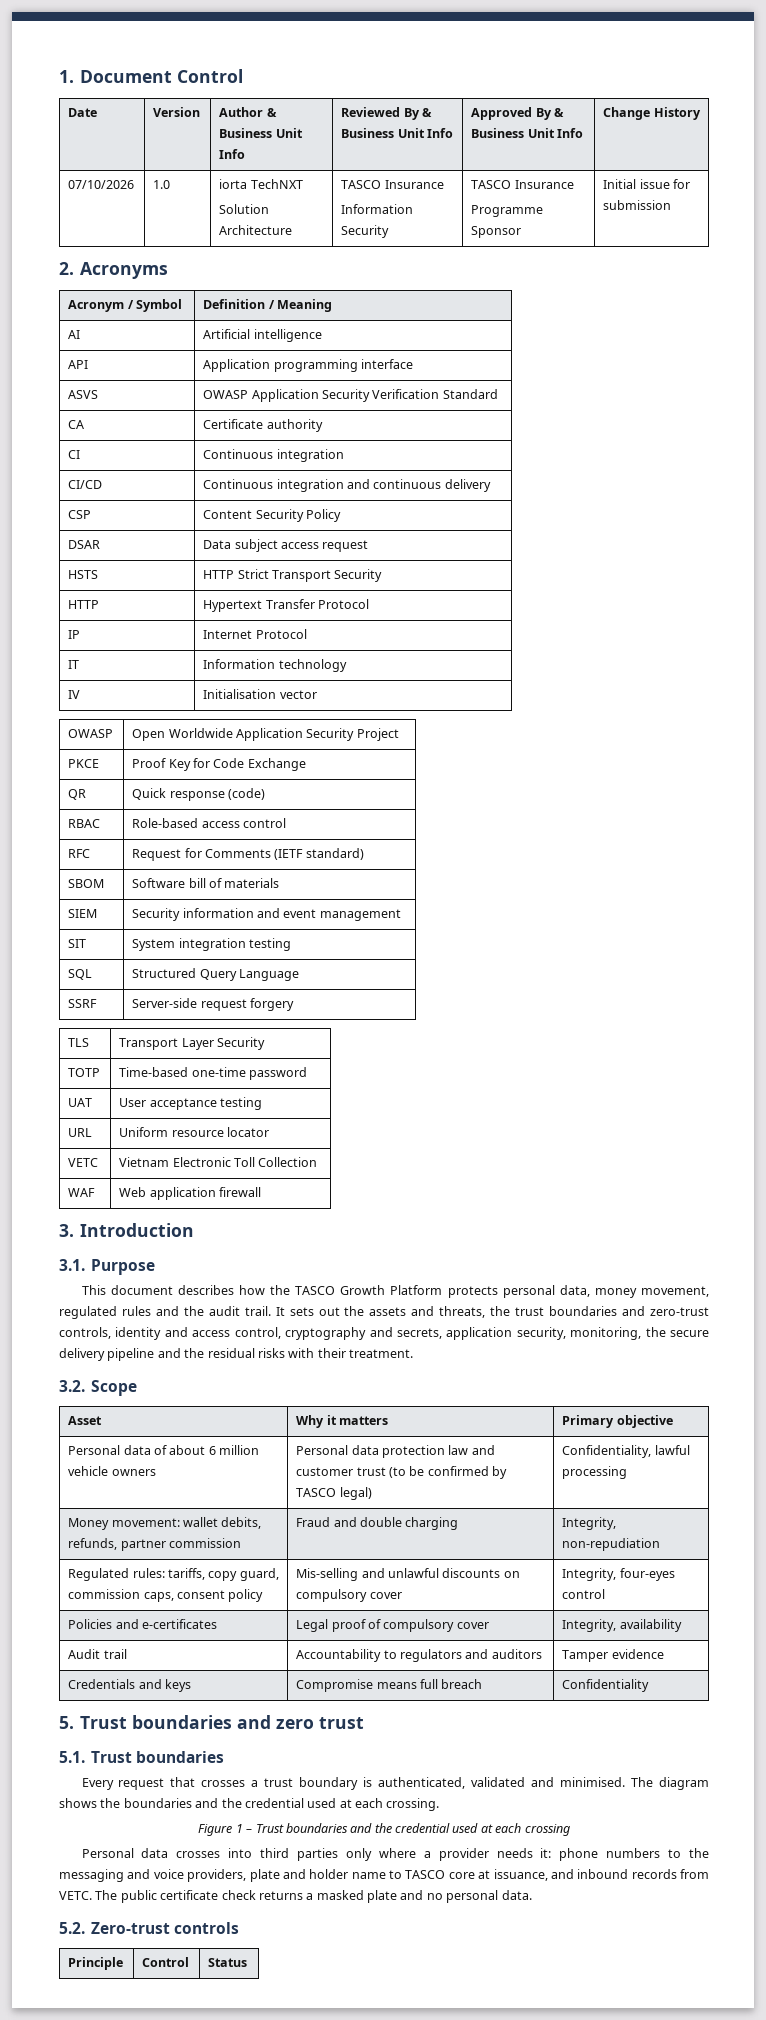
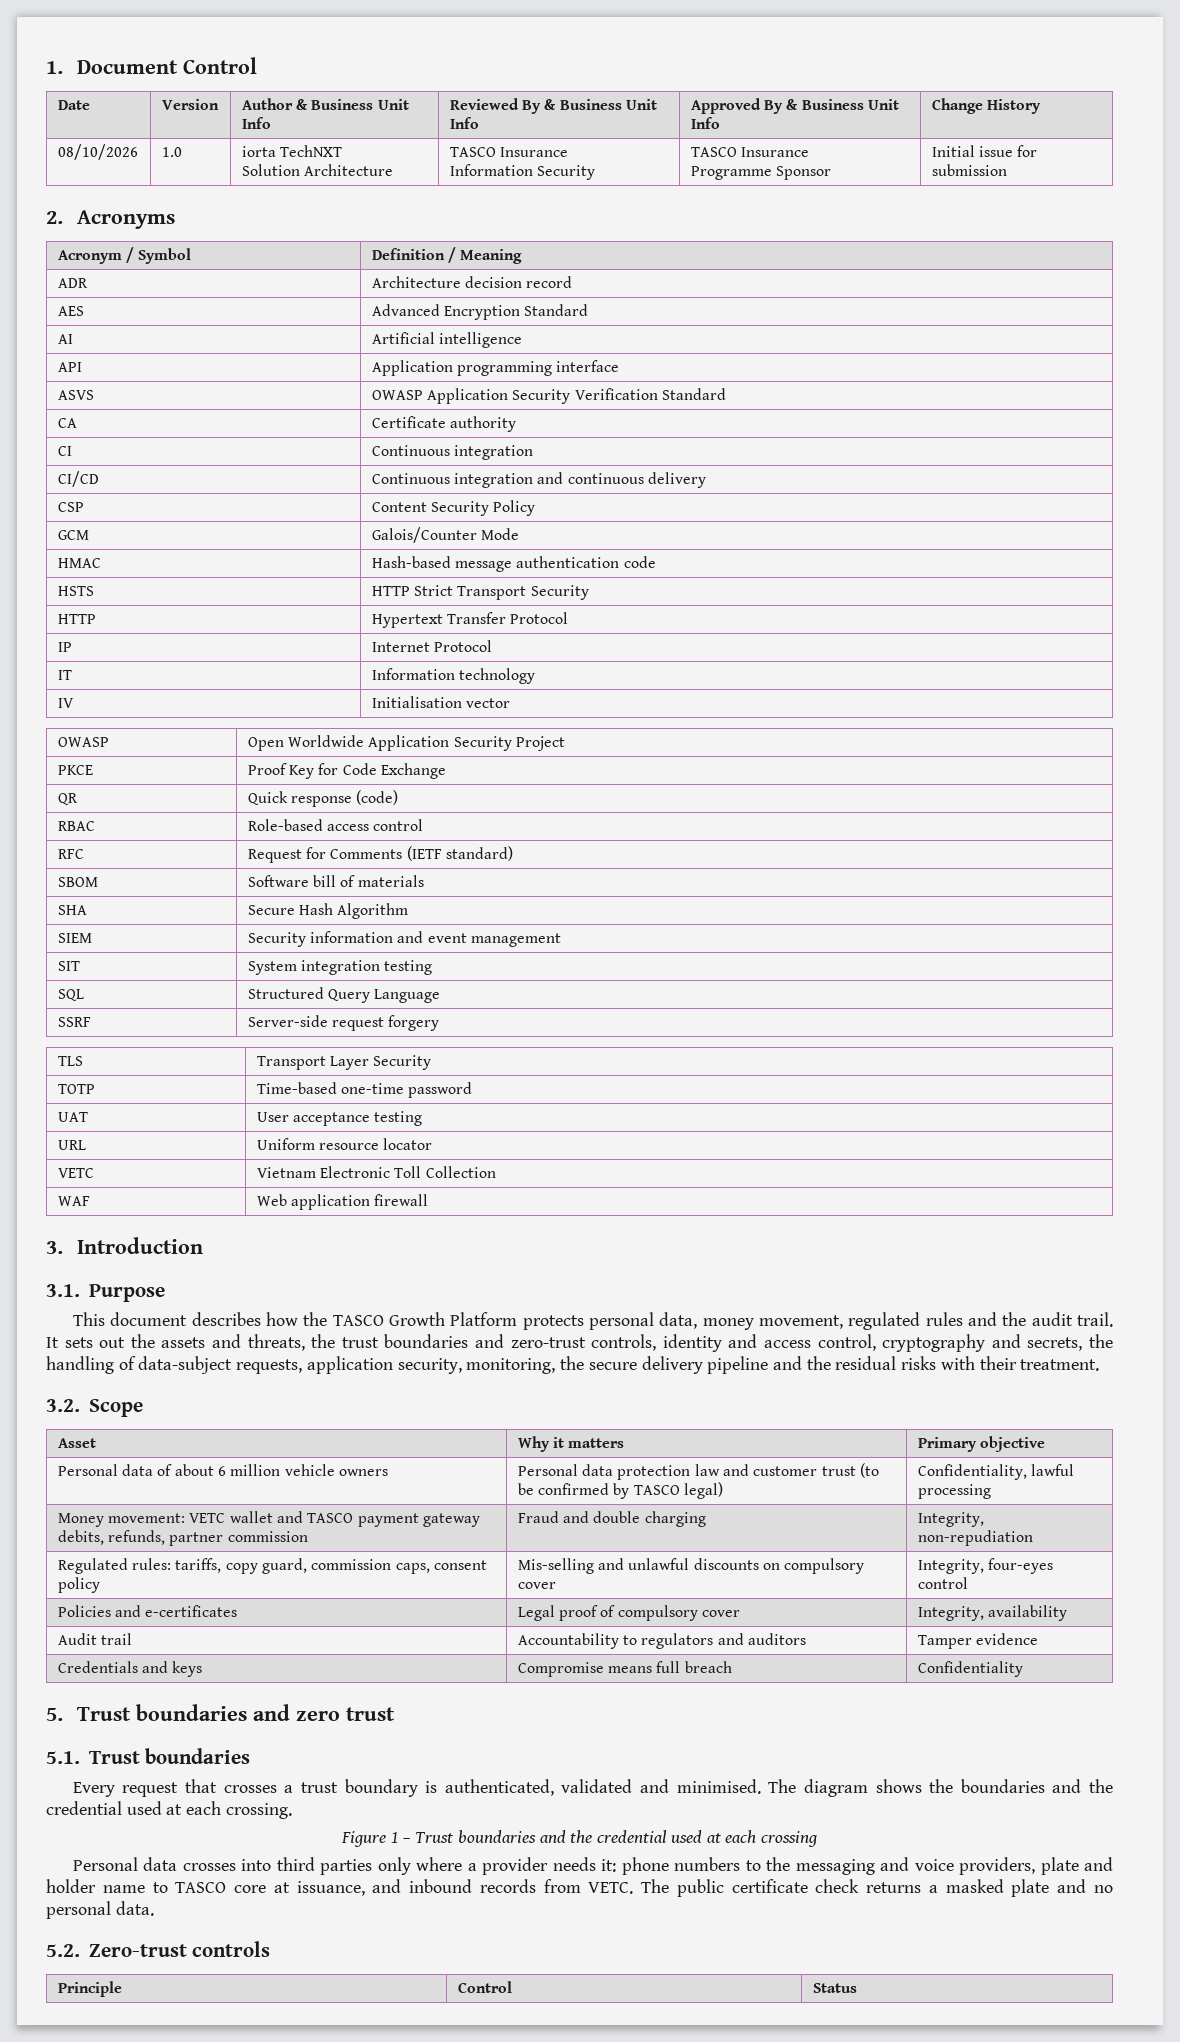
- 07/10/2026 | 1.0 | iorta TechNXT
+ 08/10/2026 | 1.0 | iorta TechNXT
+ ADR | Architecture decision record
+ AES | Advanced Encryption Standard
- DSAR | Data subject access request
+ GCM | Galois/Counter Mode
+ HMAC | Hash-based message authentication code
+ SHA | Secure Hash Algorithm
- It sets out the assets and threats, the trust boundaries and zero-trust controls, identity and access control, cryptography and secrets, application security, monitoring, the secure delivery pipeline and the residual risks with their treatment.
+ It sets out the assets and threats, the trust boundaries and zero-trust controls, identity and access control, cryptography and secrets, the handling of data-subject requests, application security, monitoring, the secure delivery pipeline and the residual risks with their treatment.
- Money movement: wallet debits, refunds, partner commission | Fraud and double charging | Integrity, non-repudiation
+ Money movement: VETC wallet and TASCO payment gateway debits, refunds, partner commission | Fraud and double charging | Integrity, non-repudiation

